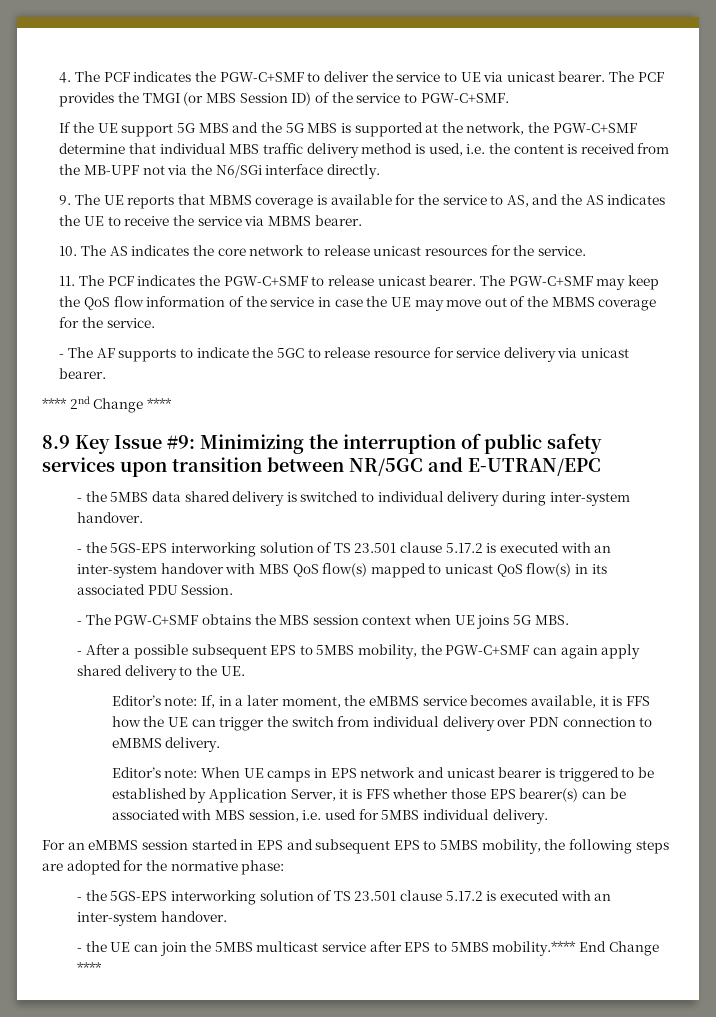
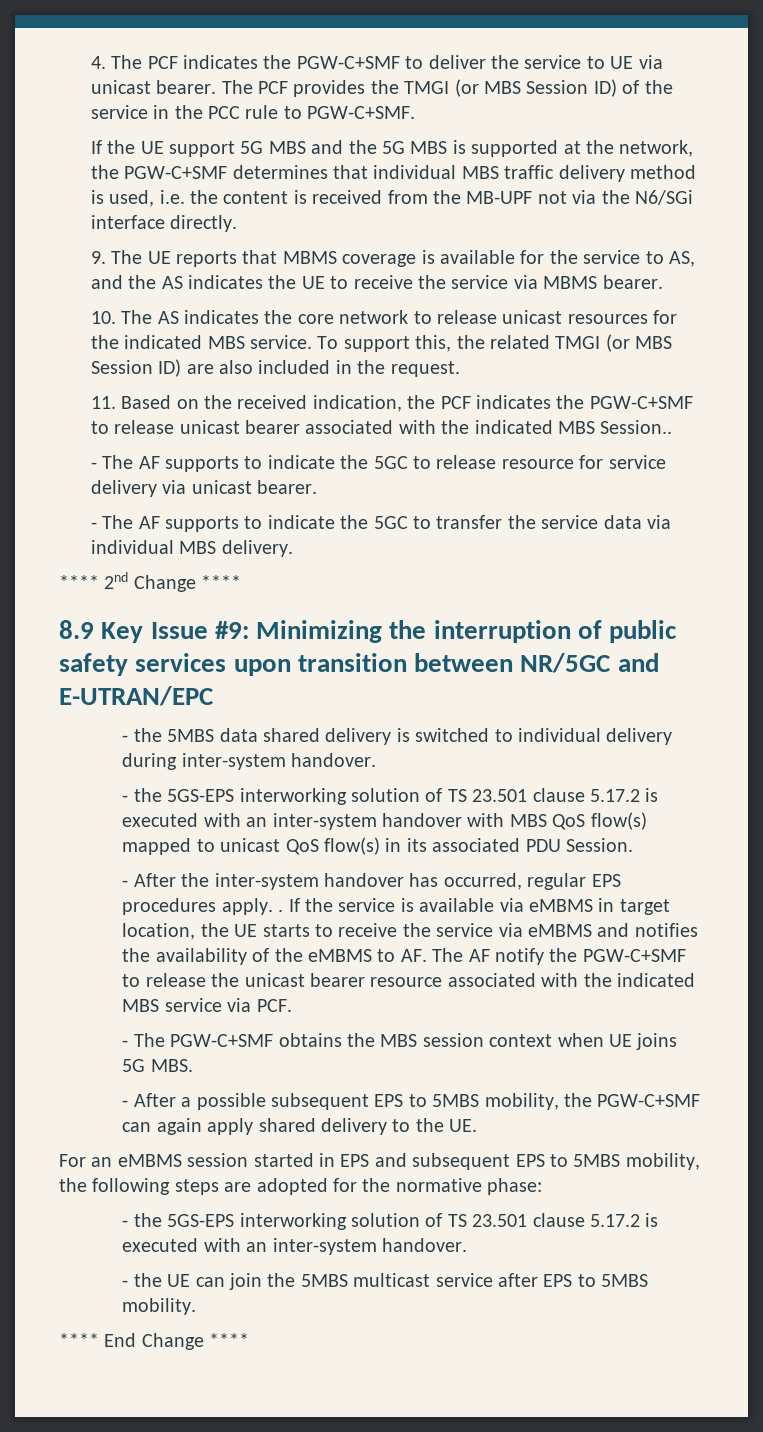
- The PCF provides the TMGI (or MBS Session ID) of the service to PGW-C+SMF.
+ The PCF provides the TMGI (or MBS Session ID) of the service in the PCC rule to PGW-C+SMF.
- If the UE support 5G MBS and the 5G MBS is supported at the network, the PGW-C+SMF determine that individual MBS traffic delivery method is used, i.e. the content is received from the MB-UPF not via the N6/SGi interface directly.
+ If the UE support 5G MBS and the 5G MBS is supported at the network, the PGW-C+SMF determines that individual MBS traffic delivery method is used, i.e. the content is received from the MB-UPF not via the N6/SGi interface directly.
- 10. The AS indicates the core network to release unicast resources for the service.
- 11. The PCF indicates the PGW-C+SMF to release unicast bearer. The PGW-C+SMF may keep the QoS flow information of the service in case the UE may move out of the MBMS coverage for the service.
+ 10. The AS indicates the core network to release unicast resources for the indicated MBS service. To support this, the related TMGI (or MBS Session ID) are also included in the request.
+ 11. Based on the received indication, the PCF indicates the PGW-C+SMF to release unicast bearer associated with the indicated MBS Session..
+ - The AF supports to indicate the 5GC to transfer the service data via individual MBS delivery.
+ - After the inter-system handover has occurred, regular EPS procedures apply. . If the service is available via eMBMS in target location, the UE starts to receive the service via eMBMS and notifies the availability of the eMBMS to AF. The AF notify the PGW-C+SMF to release the unicast bearer resource associated with the indicated MBS service via PCF.
- Editor’s note: If, in a later moment, the eMBMS service becomes available, it is FFS how the UE can trigger the switch from individual delivery over PDN connection to eMBMS delivery.
- Editor’s note: When UE camps in EPS network and unicast bearer is triggered to be established by Application Server, it is FFS whether those EPS bearer(s) can be associated with MBS session, i.e. used for 5MBS individual delivery.
- - the UE can join the 5MBS multicast service after EPS to 5MBS mobility.**** End Change ****
+ - the UE can join the 5MBS multicast service after EPS to 5MBS mobility.
+ **** End Change ****

